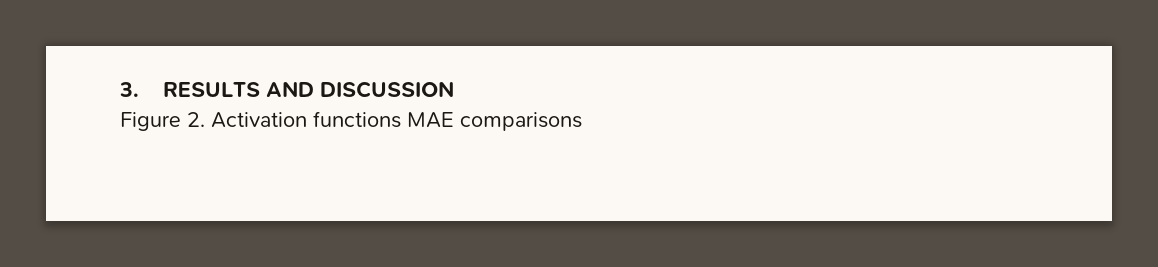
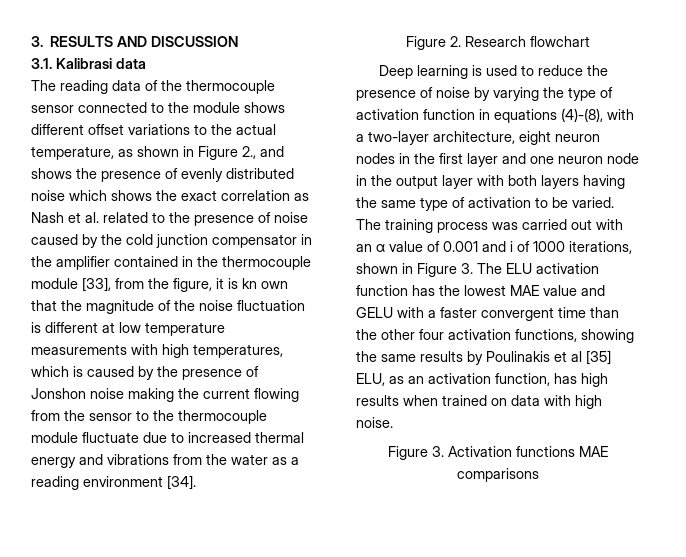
- Figure 2. Activation functions MAE comparisons
+ 3.1. Kalibrasi data
+ The reading data of the thermocouple sensor connected to the module shows different offset variations to the actual temperature, as shown in Figure 2., and shows the presence of evenly distributed noise which shows the exact correlation as Nash et al. related to the presence of noise caused by the cold junction compensator in the amplifier contained in the thermocouple module [33], from the figure, it is kn own that the magnitude of the noise fluctuation is different at low temperature measurements with high temperatures, which is caused by the presence of Jonshon noise making the current flowing from the sensor to the thermocouple module fluctuate due to increased thermal energy and vibrations from the water as a reading environment [34].
+ Figure 2. Research flowchart
+ Deep learning is used to reduce the presence of noise by varying the type of activation function in equations (4)-(8), with a two-layer architecture, eight neuron nodes in the first layer and one neuron node in the output layer with both layers having the same type of activation to be varied. The training process was carried out with an α value of 0.001 and i of 1000 iterations, shown in Figure 3. The ELU activation function has the lowest MAE value and GELU with a faster convergent time than the other four activation functions, showing the same results by Poulinakis et al [35] ELU, as an activation function, has high results when trained on data with high noise.
+ Figure 3. Activation functions MAE comparisons

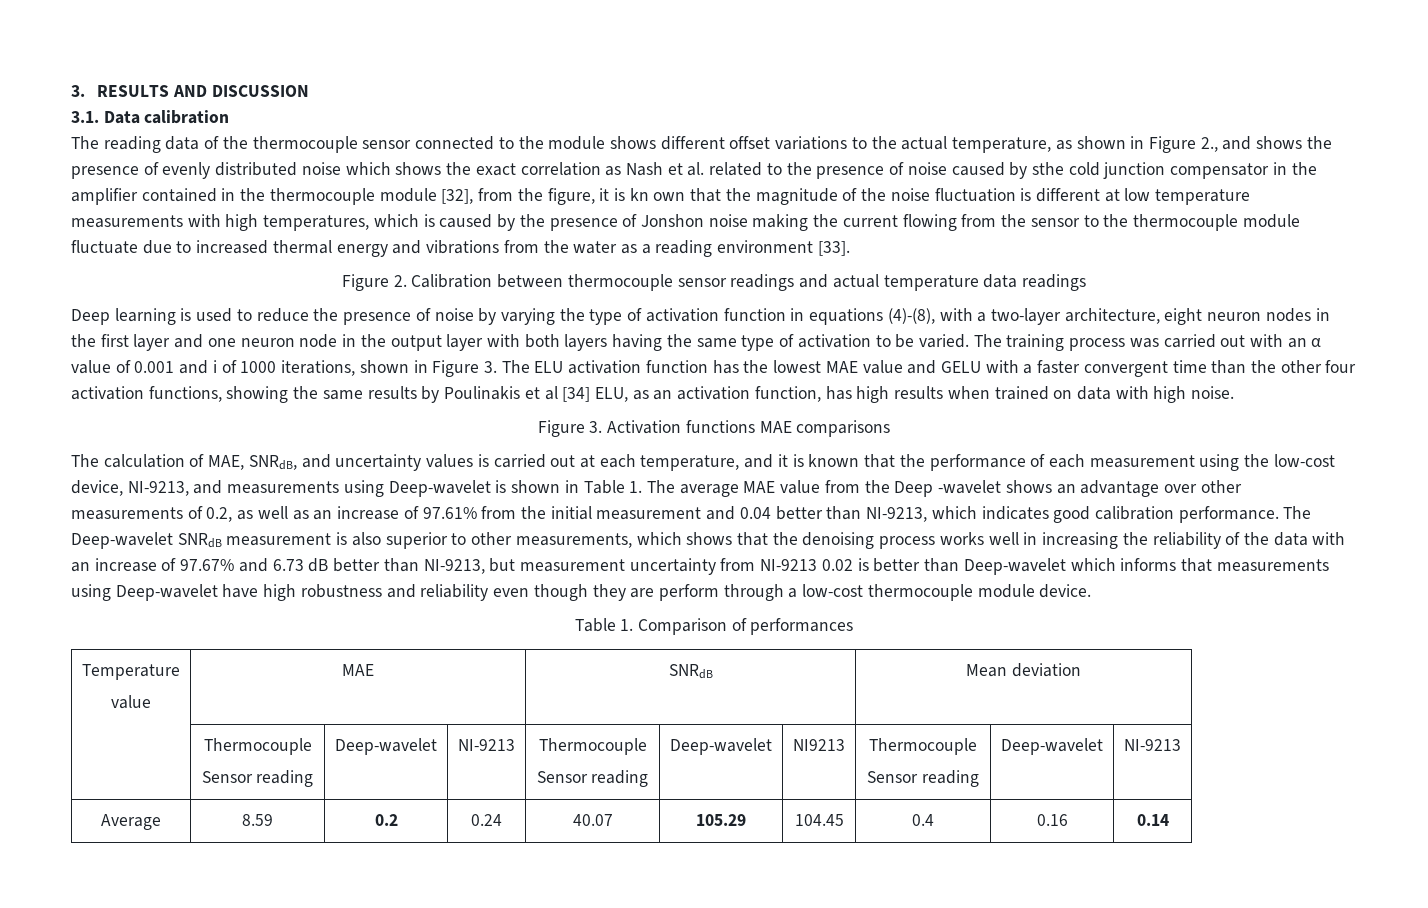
- 3.1. Kalibrasi data
+ 3.1. Data calibration
- The reading data of the thermocouple sensor connected to the module shows different offset variations to the actual temperature, as shown in Figure 2., and shows the presence of evenly distributed noise which shows the exact correlation as Nash et al. related to the presence of noise caused by the cold junction compensator in the amplifier contained in the thermocouple module [33], from the figure, it is kn own that the magnitude of the noise fluctuation is different at low temperature measurements with high temperatures, which is caused by the presence of Jonshon noise making the current flowing from the sensor to the thermocouple module fluctuate due to increased thermal energy and vibrations from the water as a reading environment [34].
+ The reading data of the thermocouple sensor connected to the module shows different offset variations to the actual temperature, as shown in Figure 2., and shows the presence of evenly distributed noise which shows the exact correlation as Nash et al. related to the presence of noise caused by sthe cold junction compensator in the amplifier contained in the thermocouple module [32], from the figure, it is kn own that the magnitude of the noise fluctuation is different at low temperature measurements with high temperatures, which is caused by the presence of Jonshon noise making the current flowing from the sensor to the thermocouple module fluctuate due to increased thermal energy and vibrations from the water as a reading environment [33].
- Figure 2. Research flowchart
+ Figure 2. Calibration between thermocouple sensor readings and actual temperature data readings
- The training process was carried out with an α value of 0.001 and i of 1000 iterations, shown in Figure 3. The ELU activation function has the lowest MAE value and GELU with a faster convergent time than the other four activation functions, showing the same results by Poulinakis et al [35] ELU, as an activation function, has high results when trained on data with high noise.
+ The training process was carried out with an α value of 0.001 and i of 1000 iterations, shown in Figure 3. The ELU activation function has the lowest MAE value and GELU with a faster convergent time than the other four activation functions, showing the same results by Poulinakis et al [34] ELU, as an activation function, has high results when trained on data with high noise.
+ The calculation of MAE, SNRdB, and uncertainty values is carried out at each temperature, and it is known that the performance of each measurement using the low-cost device, NI-9213, and measurements using Deep-wavelet is shown in Table 1. The average MAE value from the Deep -wavelet shows an advantage over other measurements of 0.2, as well as an increase of 97.61% from the initial measurement and 0.04 better than NI-9213, which indicates good calibration performance. The Deep-wavelet SNRdB measurement is also superior to other measurements, which shows that the denoising process works well in increasing the reliability of the data with an increase of 97.67% and 6.73 dB better than NI-9213, but measurement uncertainty from NI-9213 0.02 is better than Deep-wavelet which informs that measurements using Deep-wavelet have high robustness and reliability even though they are perform through a low-cost thermocouple module device.
+ Table 1. Comparison of performances
+ Temperature
+ value | MAE | SNRdB | Mean deviation
+ | Thermocouple
+ Sensor reading | Deep-wavelet | NI-9213 | Thermocouple
+ Sensor reading | Deep-wavelet | NI9213 | Thermocouple
+ Sensor reading | Deep-wavelet | NI-9213
+ Average | 8.59 | 0.2 | 0.24 | 40.07 | 105.29 | 104.45 | 0.4 | 0.16 | 0.14

